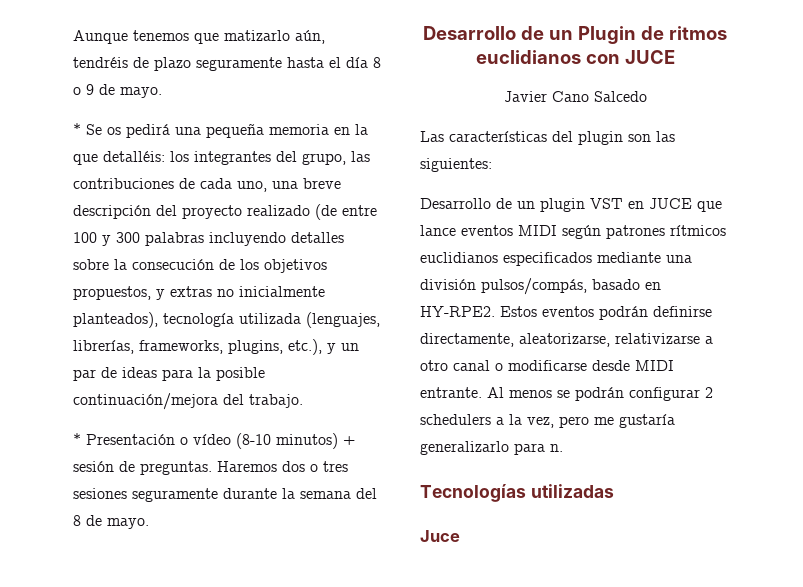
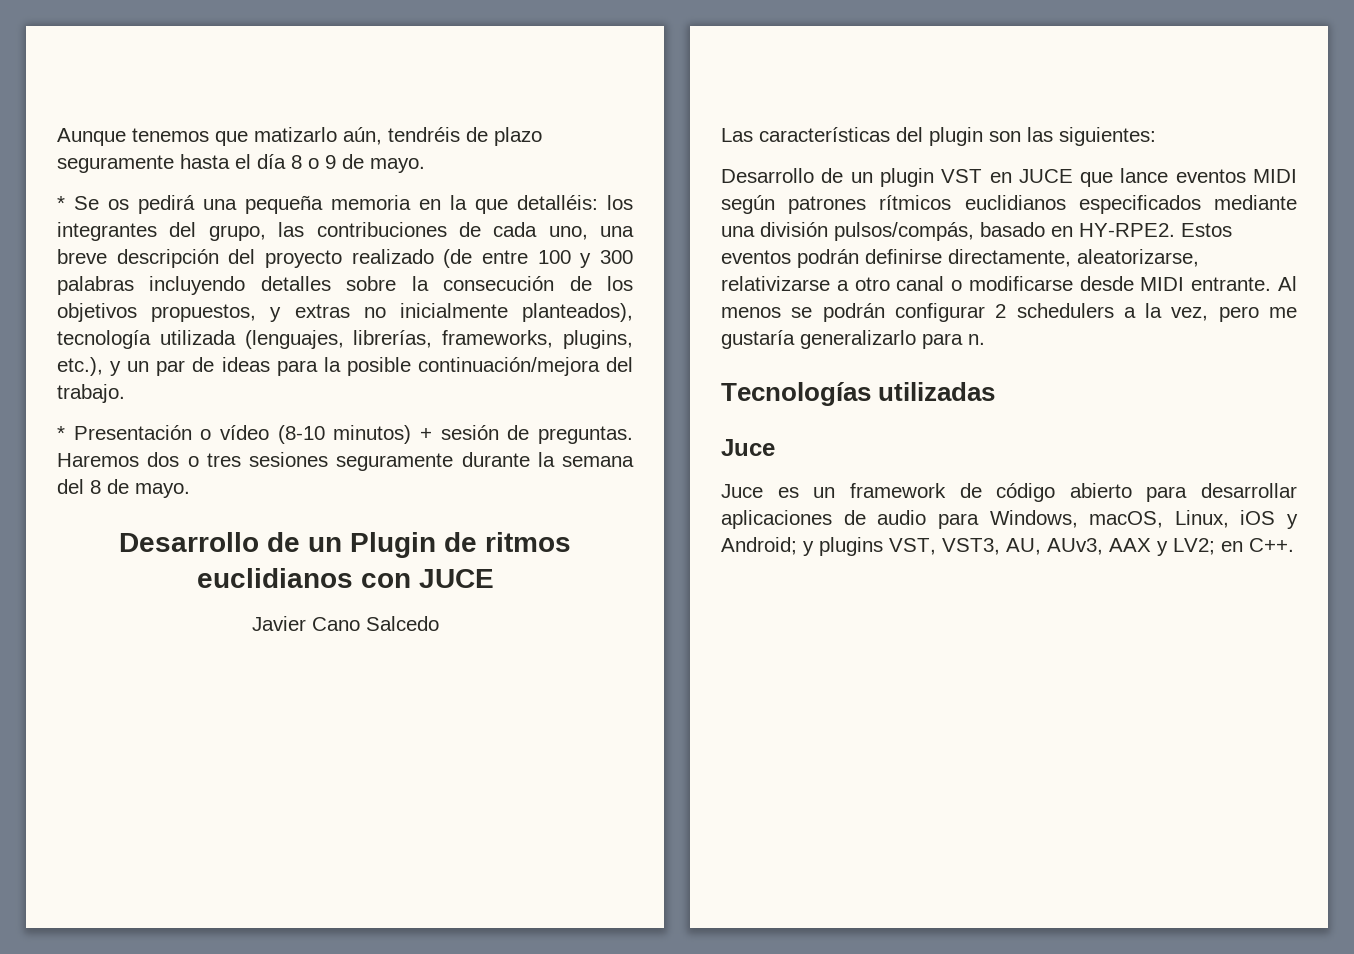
+ Juce es un framework de código abierto para desarrollar aplicaciones de audio para Windows, macOS, Linux, iOS y Android; y plugins VST, VST3, AU, AUv3, AAX y LV2; en C++.

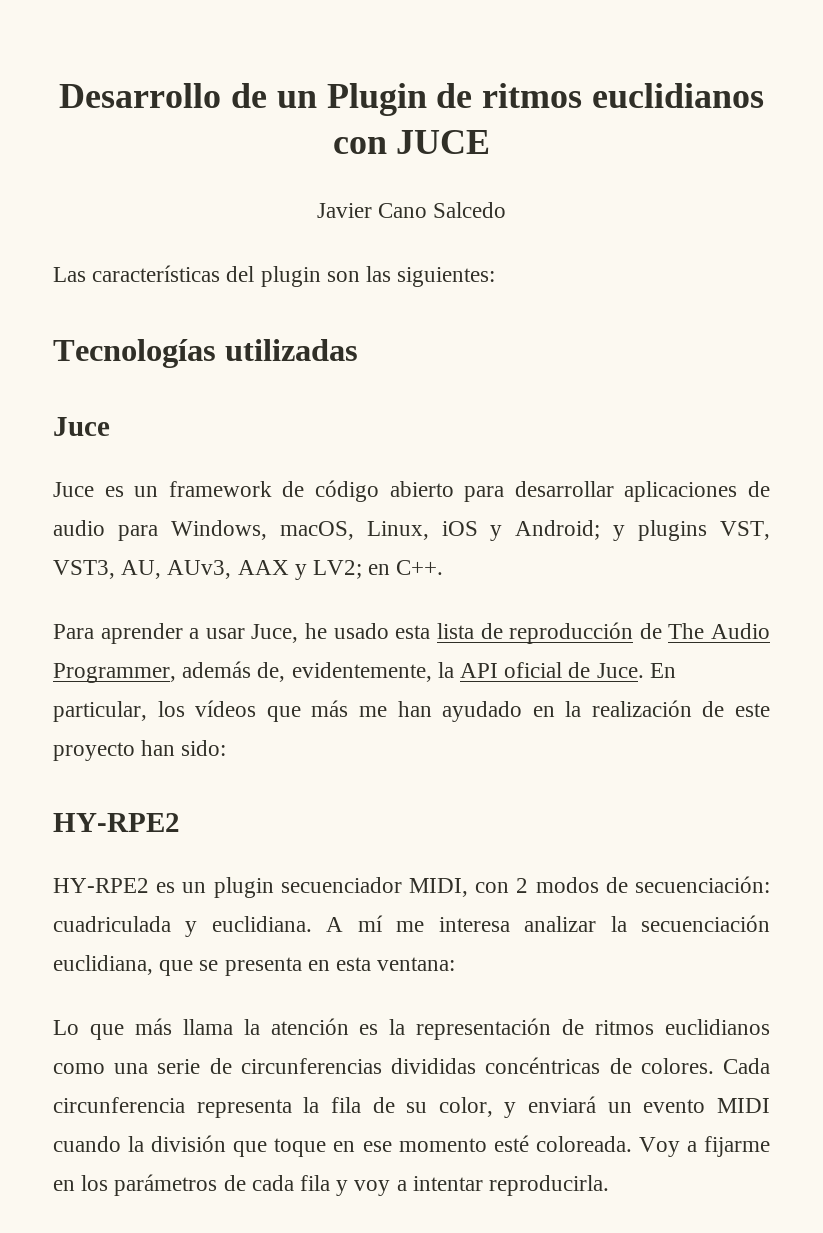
- Aunque tenemos que matizarlo aún, tendréis de plazo seguramente hasta el día 8 o 9 de mayo.
- * Se os pedirá una pequeña memoria en la que detalléis: los integrantes del grupo, las contribuciones de cada uno, una breve descripción del proyecto realizado (de entre 100 y 300 palabras incluyendo detalles sobre la consecución de los objetivos propuestos, y extras no inicialmente planteados), tecnología utilizada (lenguajes, librerías, frameworks, plugins, etc.), y un par de ideas para la posible continuación/mejora del trabajo.
- * Presentación o vídeo (8-10 minutos) + sesión de preguntas. Haremos dos o tres sesiones seguramente durante la semana del 8 de mayo.
- Desarrollo de un plugin VST en JUCE que lance eventos MIDI según patrones rítmicos euclidianos especificados mediante una división pulsos/compás, basado en HY-RPE2. Estos eventos podrán definirse directamente, aleatorizarse, relativizarse a otro canal o modificarse desde MIDI entrante. Al menos se podrán configurar 2 schedulers a la vez, pero me gustaría generalizarlo para n.
+ Para aprender a usar Juce, he usado esta lista de reproducción de The Audio Programmer, además de, evidentemente, la API oficial de Juce. En particular, los vídeos que más me han ayudado en la realización de este proyecto han sido:
+ HY-RPE2
+ HY-RPE2 es un plugin secuenciador MIDI, con 2 modos de secuenciación: cuadriculada y euclidiana. A mí me interesa analizar la secuenciación euclidiana, que se presenta en esta ventana:
+ Lo que más llama la atención es la representación de ritmos euclidianos como una serie de circunferencias divididas concéntricas de colores. Cada circunferencia representa la fila de su color, y enviará un evento MIDI cuando la división que toque en ese momento esté coloreada. Voy a fijarme en los parámetros de cada fila y voy a intentar reproducirla.

